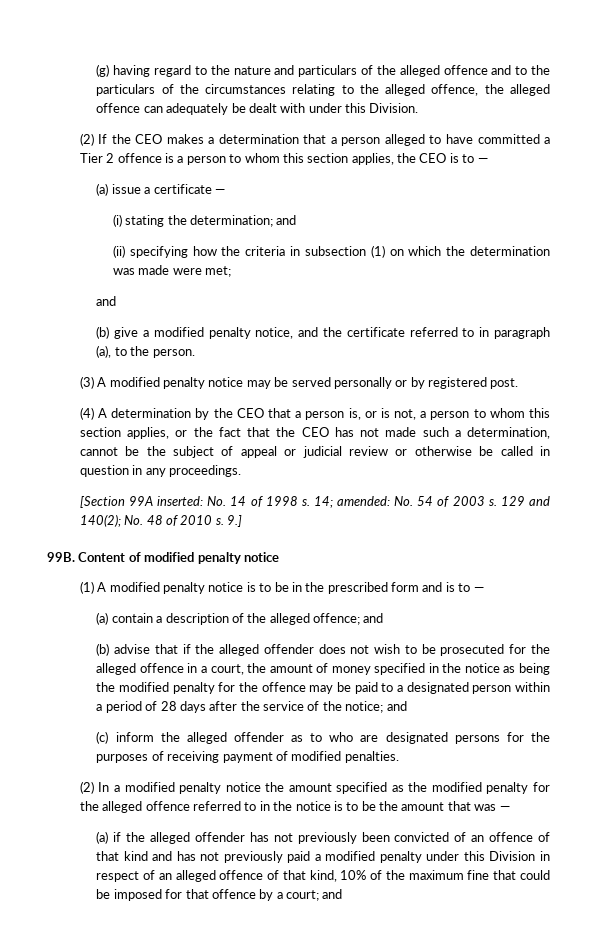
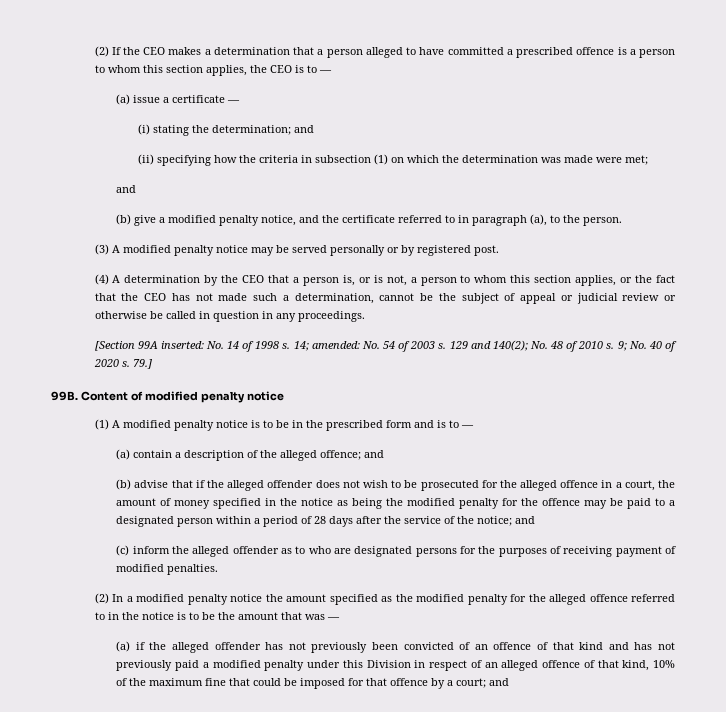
- (g) having regard to the nature and particulars of the alleged offence and to the particulars of the circumstances relating to the alleged offence, the alleged offence can adequately be dealt with under this Division.
- (2) If the CEO makes a determination that a person alleged to have committed a Tier 2 offence is a person to whom this section applies, the CEO is to —
+ (2) If the CEO makes a determination that a person alleged to have committed a prescribed offence is a person to whom this section applies, the CEO is to —
- 9.]
+ 9; No. 40 of 2020 s. 79.]

